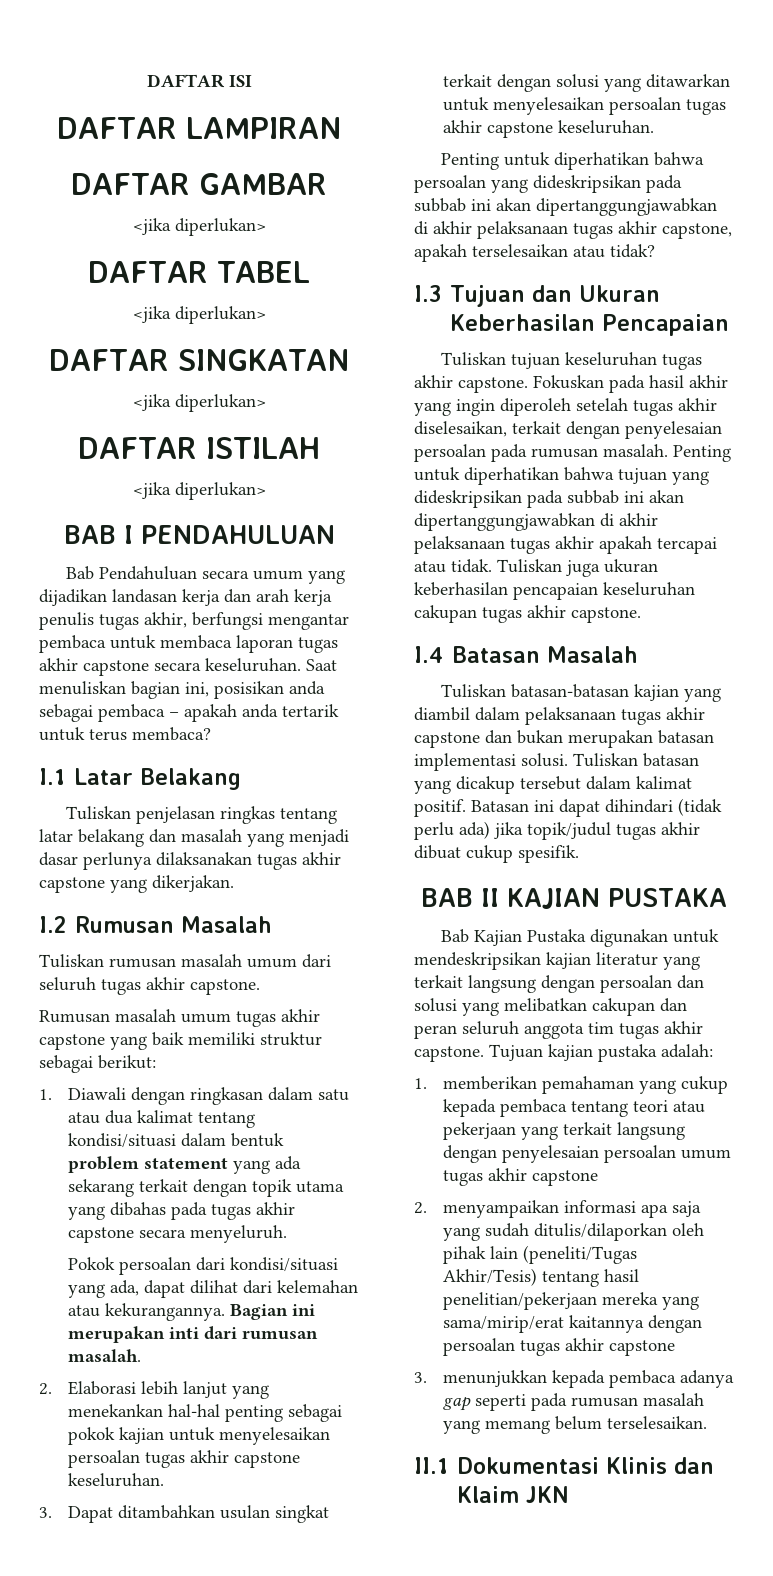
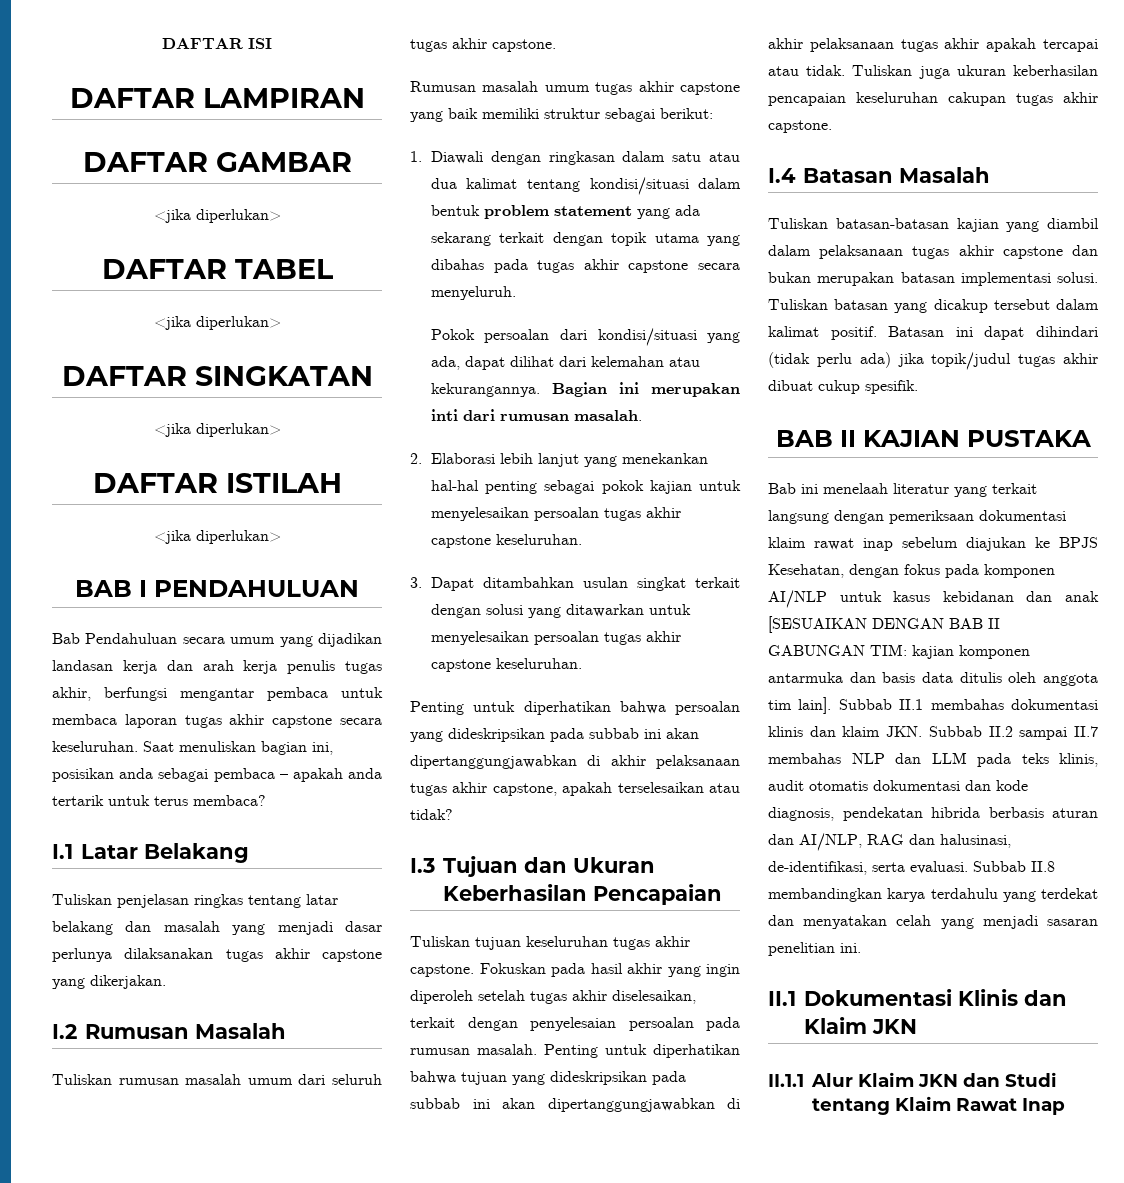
- Bab Kajian Pustaka digunakan untuk mendeskripsikan kajian literatur yang terkait langsung dengan persoalan dan solusi yang melibatkan cakupan dan peran seluruh anggota tim tugas akhir capstone. Tujuan kajian pustaka adalah:
- 1. memberikan pemahaman yang cukup kepada pembaca tentang teori atau pekerjaan yang terkait langsung dengan penyelesaian persoalan umum tugas akhir capstone
- 2. menyampaikan informasi apa saja yang sudah ditulis/dilaporkan oleh pihak lain (peneliti/Tugas Akhir/Tesis) tentang hasil penelitian/pekerjaan mereka yang sama/mirip/erat kaitannya dengan persoalan tugas akhir capstone
- 3. menunjukkan kepada pembaca adanya gap seperti pada rumusan masalah yang memang belum terselesaikan.
+ Bab ini menelaah literatur yang terkait langsung dengan pemeriksaan dokumentasi klaim rawat inap sebelum diajukan ke BPJS Kesehatan, dengan fokus pada komponen AI/NLP untuk kasus kebidanan dan anak [SESUAIKAN DENGAN BAB II GABUNGAN TIM: kajian komponen antarmuka dan basis data ditulis oleh anggota tim lain]. Subbab II.1 membahas dokumentasi klinis dan klaim JKN. Subbab II.2 sampai II.7 membahas NLP dan LLM pada teks klinis, audit otomatis dokumentasi dan kode diagnosis, pendekatan hibrida berbasis aturan dan AI/NLP, RAG dan halusinasi, de-identifikasi, serta evaluasi. Subbab II.8 membandingkan karya terdahulu yang terdekat dan menyatakan celah yang menjadi sasaran penelitian ini.
+ II.1.1 Alur Klaim JKN dan Studi tentang Klaim Rawat Inap

